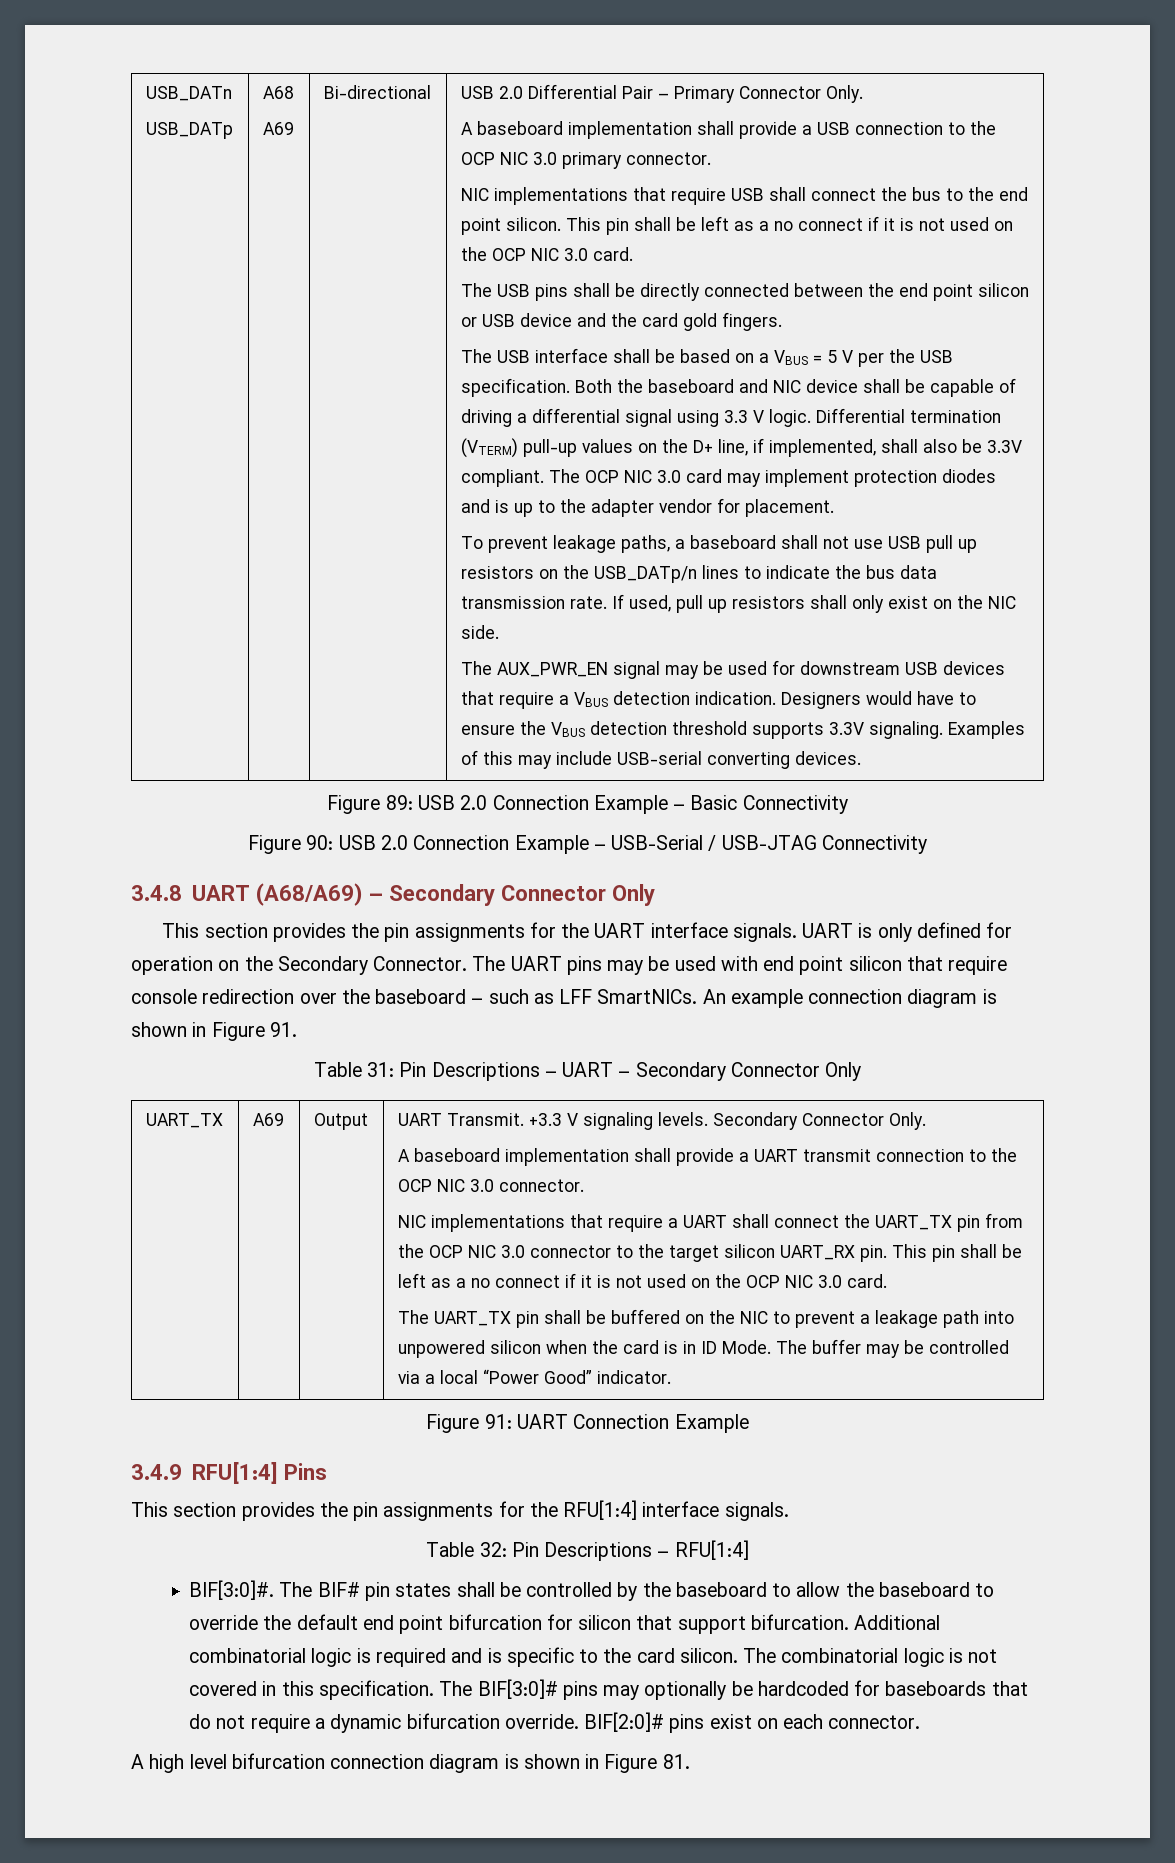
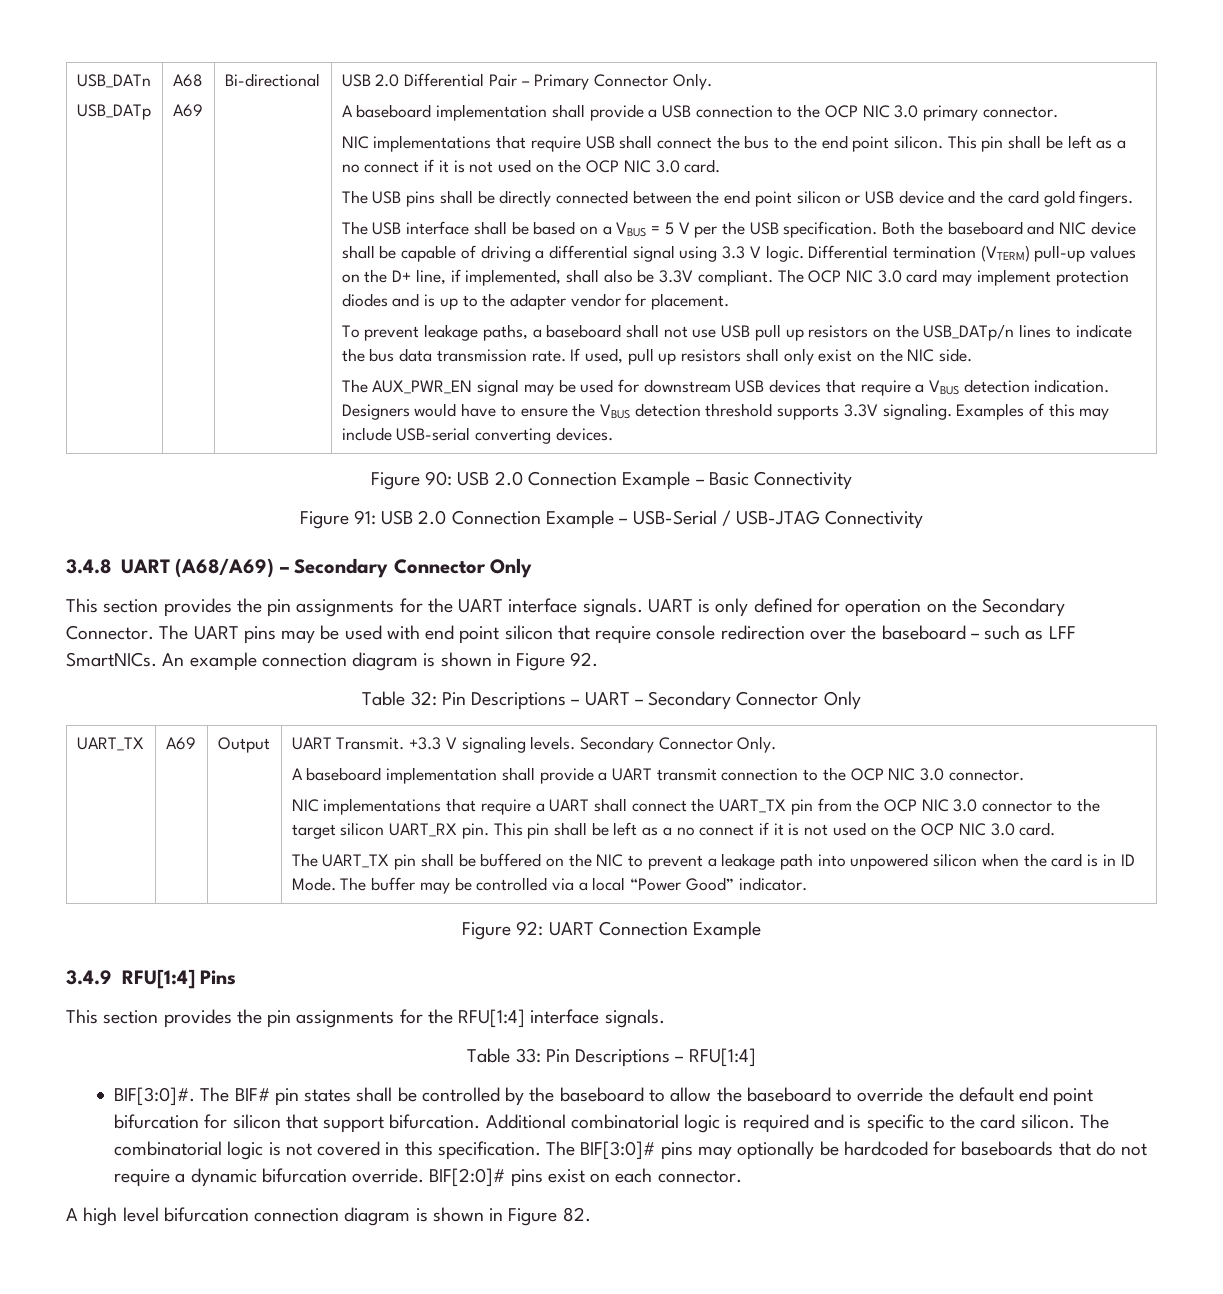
- Figure 89: USB 2.0 Connection Example – Basic Connectivity
+ Figure 90: USB 2.0 Connection Example – Basic Connectivity
- Figure 90: USB 2.0 Connection Example – USB-Serial / USB-JTAG Connectivity
+ Figure 91: USB 2.0 Connection Example – USB-Serial / USB-JTAG Connectivity
- An example connection diagram is shown in Figure 91.
- Table 31: Pin Descriptions – UART – Secondary Connector Only
+ An example connection diagram is shown in Figure 92.
+ Table 32: Pin Descriptions – UART – Secondary Connector Only
- Figure 91: UART Connection Example
+ Figure 92: UART Connection Example
- Table 32: Pin Descriptions – RFU[1:4]
+ Table 33: Pin Descriptions – RFU[1:4]
- A high level bifurcation connection diagram is shown in Figure 81.
+ A high level bifurcation connection diagram is shown in Figure 82.

